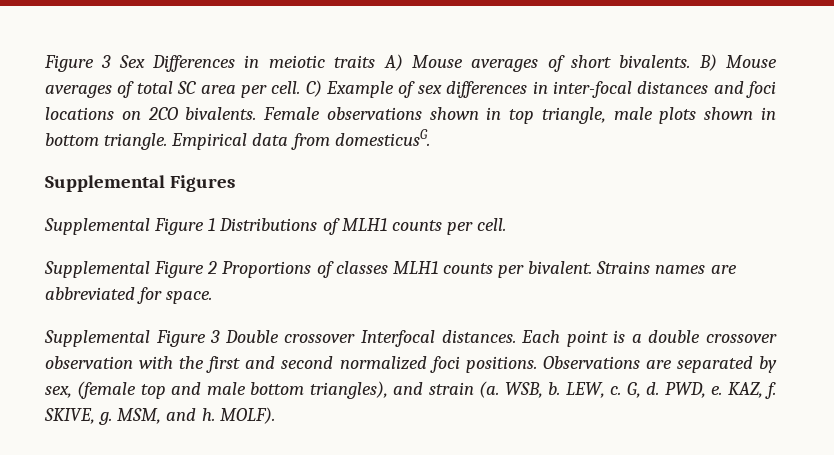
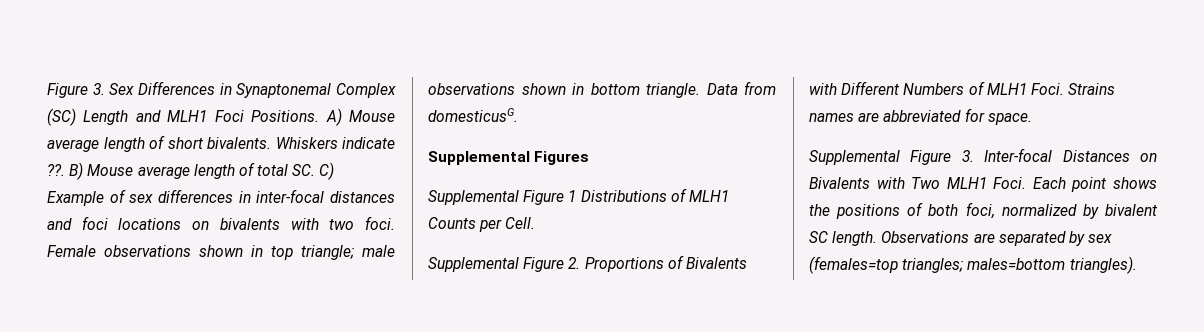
- Figure 3 Sex Differences in meiotic traits A) Mouse averages of short bivalents. B) Mouse averages of total SC area per cell. C) Example of sex differences in inter-focal distances and foci locations on 2CO bivalents.
+ Figure 3. Sex Differences in Synaptonemal Complex (SC) Length and MLH1 Foci Positions. A) Mouse average length of short bivalents. Whiskers indicate ??. B) Mouse average length of total SC. C) Example of sex differences in inter-focal distances and foci locations on bivalents with two foci.
- Female observations shown in top triangle, male plots shown in bottom triangle.
+ Female observations shown in top triangle; male observations shown in bottom triangle.
- Empirical data from domesticusG.
+ Data from domesticusG.
- Supplemental Figure 1 Distributions of MLH1 counts per cell.
- Supplemental Figure 2 Proportions of classes MLH1 counts per bivalent.
+ Supplemental Figure 1 Distributions of MLH1 Counts per Cell.
+ Supplemental Figure 2. Proportions of Bivalents with Different Numbers of MLH1 Foci.
- Supplemental Figure 3 Double crossover Interfocal distances. Each point is a double crossover observation with the first and second normalized foci positions. Observations are separated by sex, (female top and male bottom triangles), and strain (a. WSB, b. LEW, c. G, d. PWD, e. KAZ, f. SKIVE, g. MSM, and h. MOLF).
+ Supplemental Figure 3. Inter-focal Distances on Bivalents with Two MLH1 Foci. Each point shows the positions of both foci, normalized by bivalent SC length. Observations are separated by sex (females=top triangles; males=bottom triangles).

